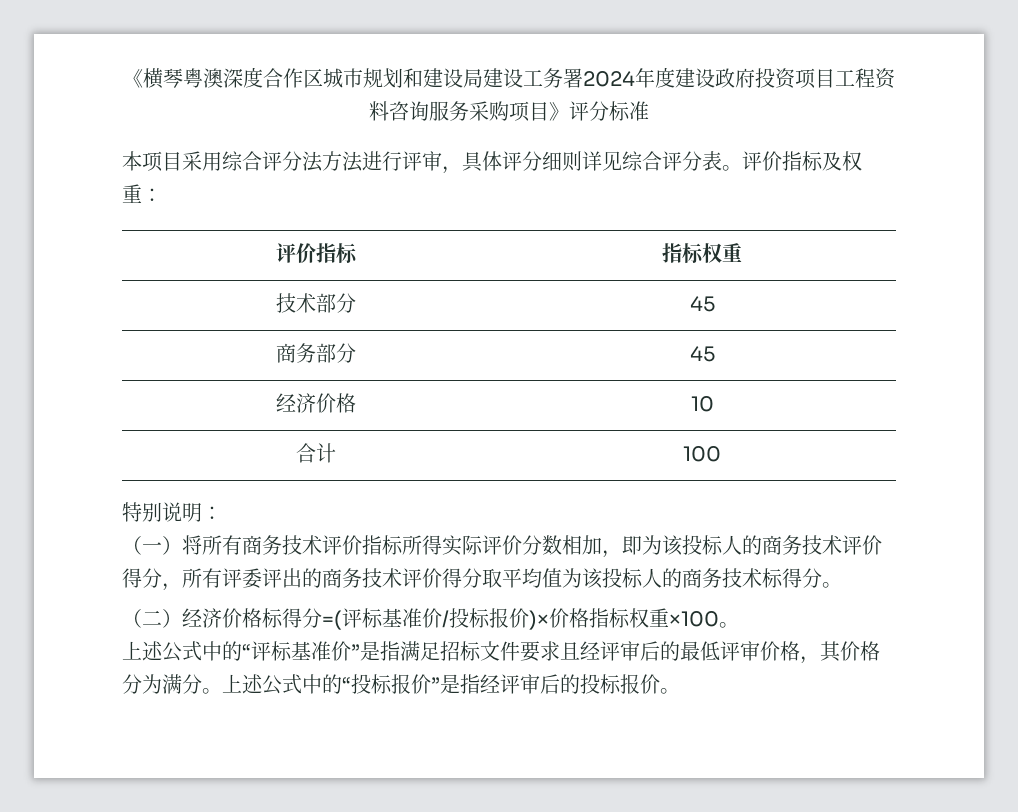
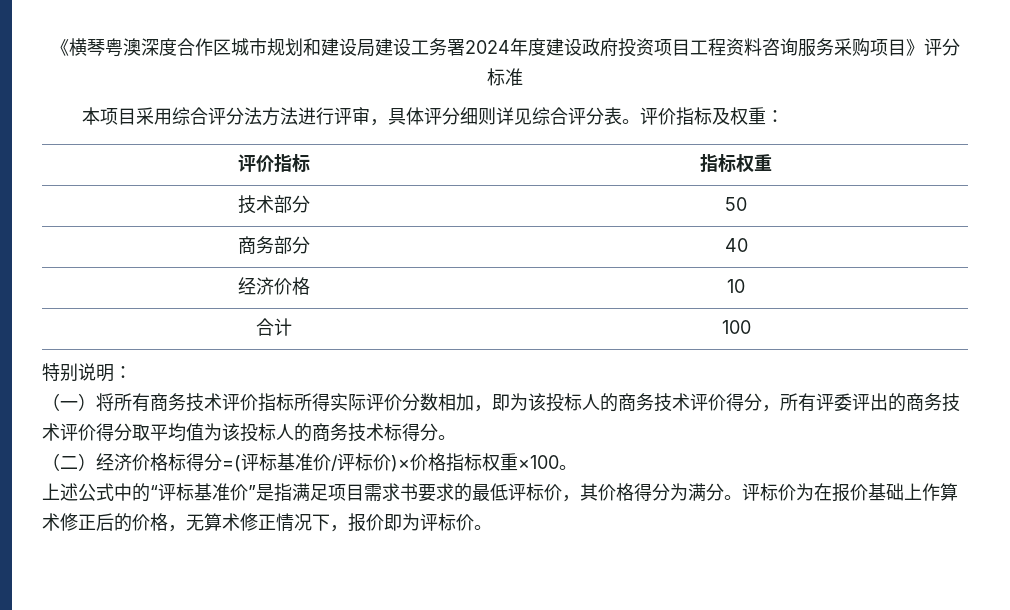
- 技术部分 | 45
+ 技术部分 | 50
- 商务部分 | 45
+ 商务部分 | 40
- （二）经济价格标得分=(评标基准价/投标报价)×价格指标权重×100。
+ （二）经济价格标得分=(评标基准价/评标价)×价格指标权重×100。
- 上述公式中的“评标基准价”是指满足招标文件要求且经评审后的最低评审价格，其价格分为满分。
+ 上述公式中的“评标基准价”是指满足项目需求书要求的最低评标价，其价格得分为满分。
- 上述公式中的“投标报价”是指经评审后的投标报价。
+ 评标价为在报价基础上作算术修正后的价格，无算术修正情况下，报价即为评标价。

